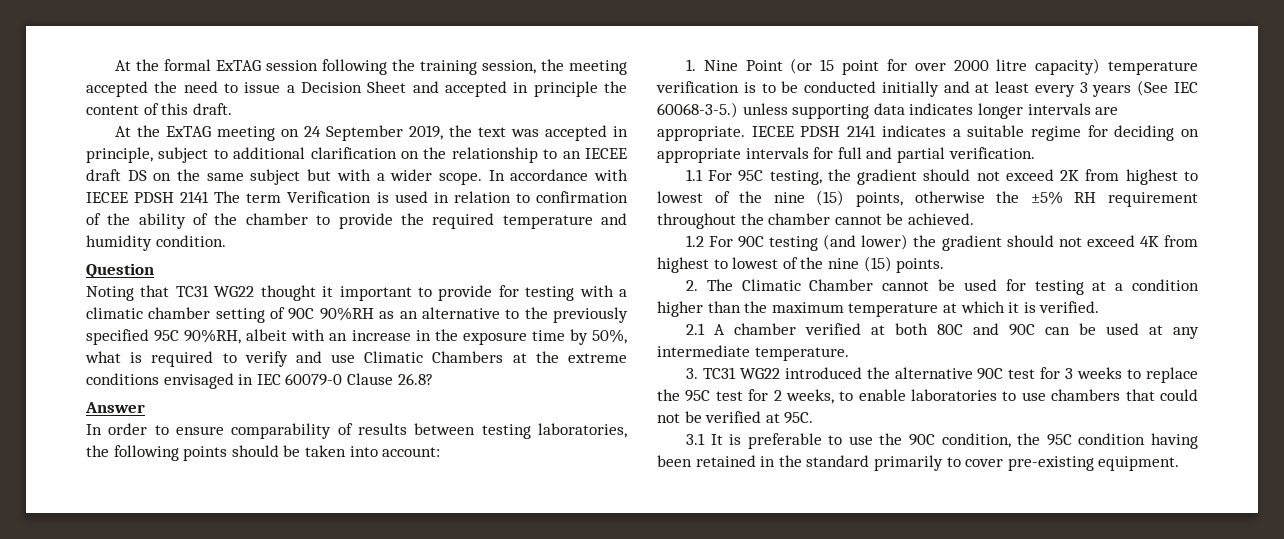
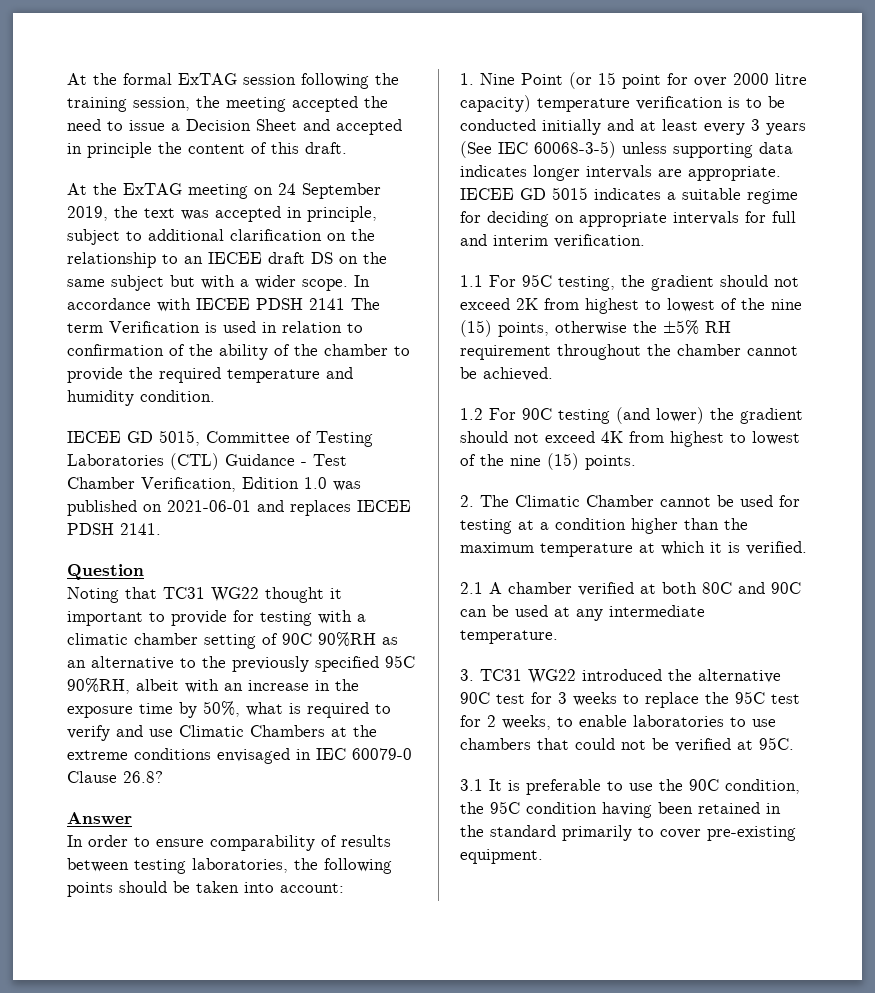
+ IECEE GD 5015, Committee of Testing Laboratories (CTL) Guidance - Test Chamber Verification, Edition 1.0 was published on 2021-06-01 and replaces IECEE PDSH 2141.
- 1. Nine Point (or 15 point for over 2000 litre capacity) temperature verification is to be conducted initially and at least every 3 years (See IEC 60068-3-5.) unless supporting data indicates longer intervals are appropriate.
+ 1. Nine Point (or 15 point for over 2000 litre capacity) temperature verification is to be conducted initially and at least every 3 years (See IEC 60068-3-5) unless supporting data indicates longer intervals are appropriate.
- IECEE PDSH 2141 indicates a suitable regime for deciding on appropriate intervals for full and partial verification.
+ IECEE GD 5015 indicates a suitable regime for deciding on appropriate intervals for full and interim verification.

